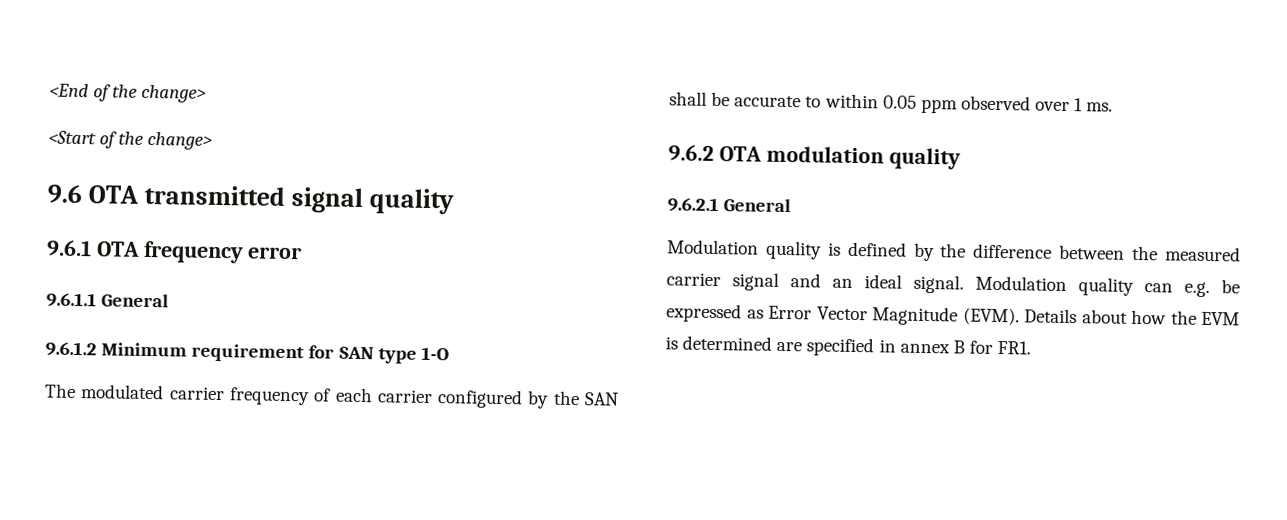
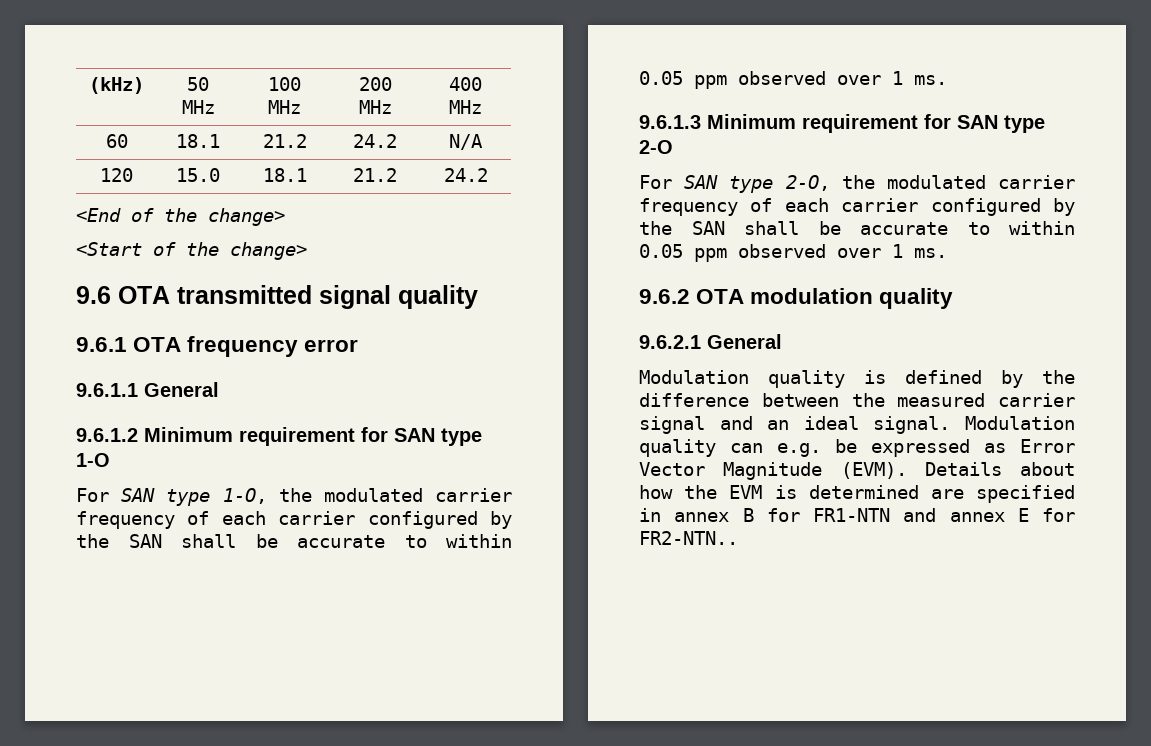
+ (kHz) | 50 MHz | 100 MHz | 200 MHz | 400 MHz
+ 60 | 18.1 | 21.2 | 24.2 | N/A
+ 120 | 15.0 | 18.1 | 21.2 | 24.2
- The modulated carrier frequency of each carrier configured by the SAN shall be accurate to within 0.05 ppm observed over 1 ms.
+ For SAN type 1-O, the modulated carrier frequency of each carrier configured by the SAN shall be accurate to within 0.05 ppm observed over 1 ms.
+ 9.6.1.3 Minimum requirement for SAN type 2-O
+ For SAN type 2-O, the modulated carrier frequency of each carrier configured by the SAN shall be accurate to within 0.05 ppm observed over 1 ms.
- Details about how the EVM is determined are specified in annex B for FR1.
+ Details about how the EVM is determined are specified in annex B for FR1-NTN and annex E for FR2-NTN..

